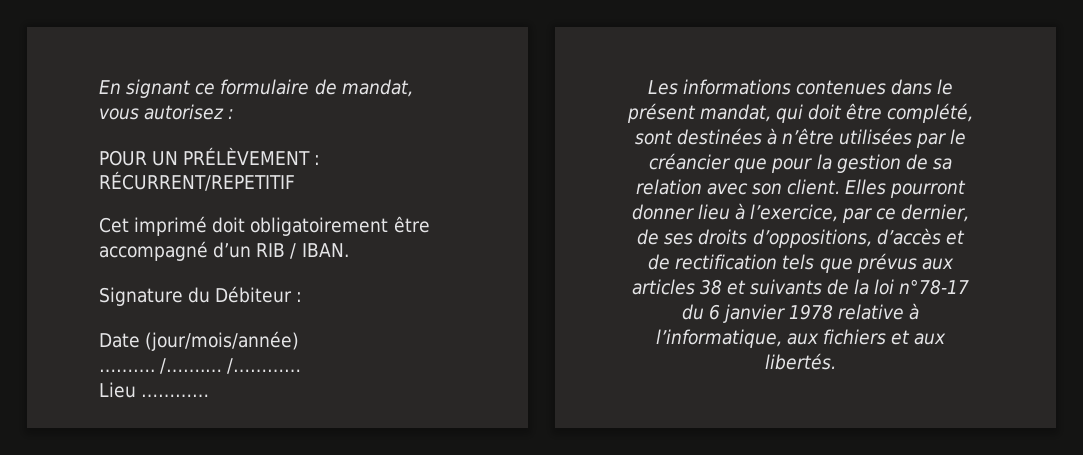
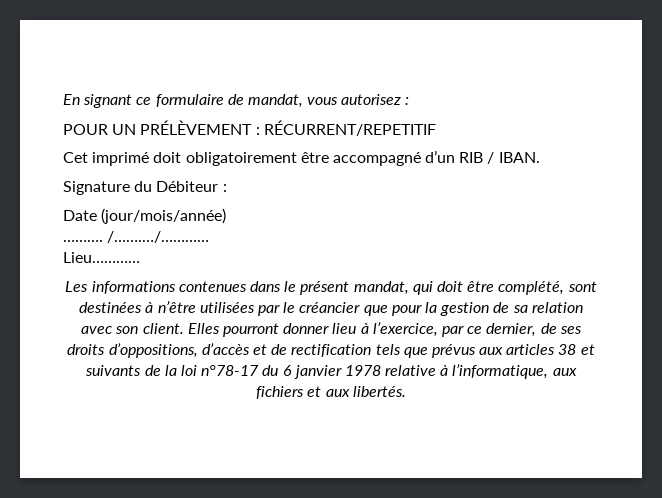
- /…….… /…………
- Lieu …………
+ /…….…/…………
+ Lieu…………

